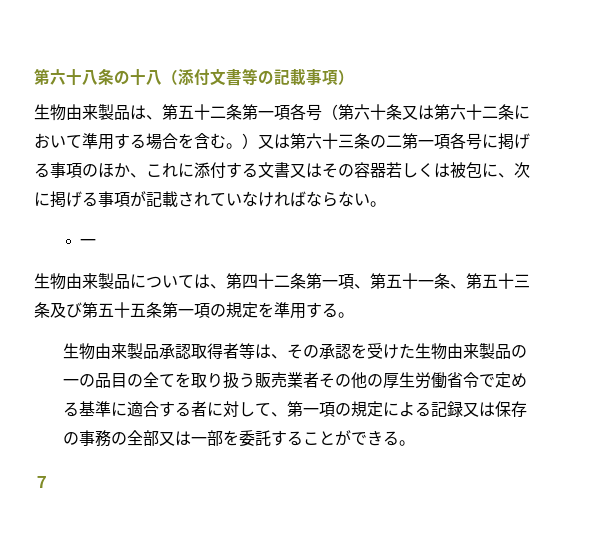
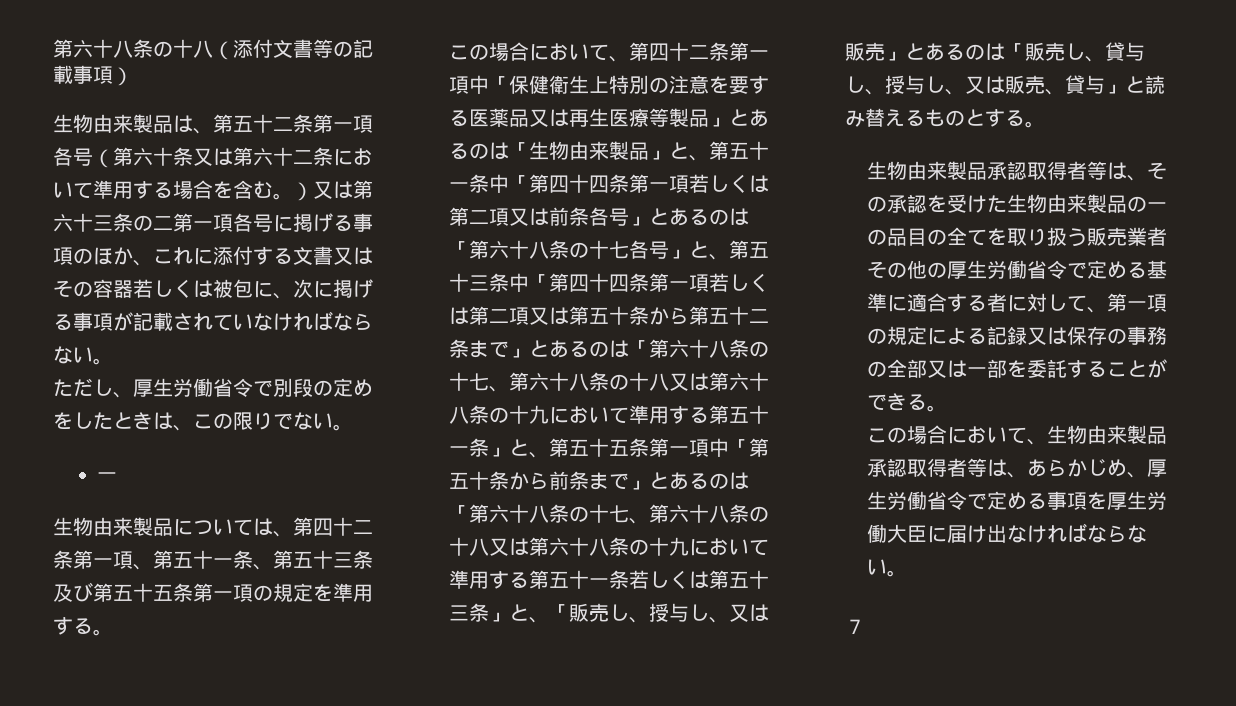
+ ただし、厚生労働省令で別段の定めをしたときは、この限りでない。
+ この場合において、第四十二条第一項中「保健衛生上特別の注意を要する医薬品又は再生医療等製品」とあるのは「生物由来製品」と、第五十一条中「第四十四条第一項若しくは第二項又は前条各号」とあるのは「第六十八条の十七各号」と、第五十三条中「第四十四条第一項若しくは第二項又は第五十条から第五十二条まで」とあるのは「第六十八条の十七、第六十八条の十八又は第六十八条の十九において準用する第五十一条」と、第五十五条第一項中「第五十条から前条まで」とあるのは「第六十八条の十七、第六十八条の十八又は第六十八条の十九において準用する第五十一条若しくは第五十三条」と、「販売し、授与し、又は販売」とあるのは「販売し、貸与し、授与し、又は販売、貸与」と読み替えるものとする。
+ この場合において、生物由来製品承認取得者等は、あらかじめ、厚生労働省令で定める事項を厚生労働大臣に届け出なければならない。

